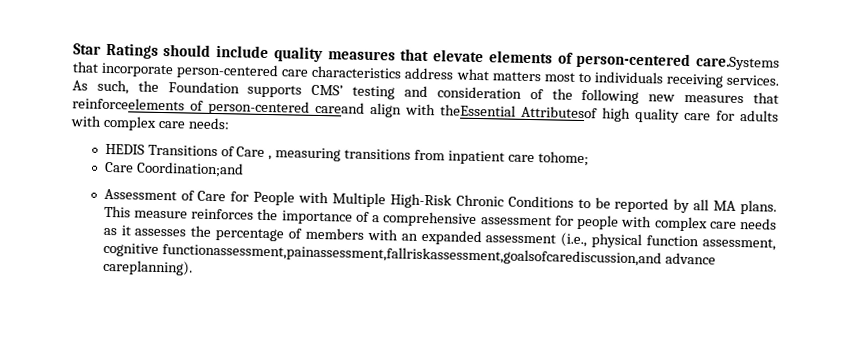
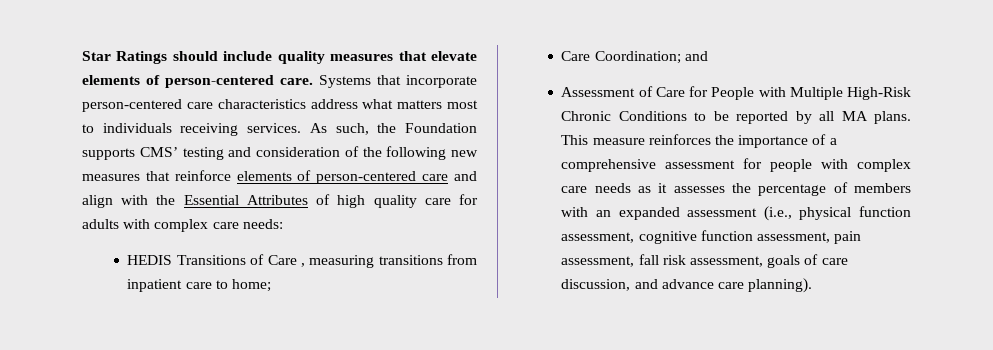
- Star Ratings should include quality measures that elevate elements of person-centered care.Systems that incorporate person-centered care characteristics address what matters most to individuals receiving services.
+ Star Ratings should include quality measures that elevate elements of person-centered care. Systems that incorporate person-centered care characteristics address what matters most to individuals receiving services.
- As such, the Foundation supports CMS’ testing and consideration of the following new measures that reinforceelements of person-centered careand align with theEssential Attributesof high quality care for adults with complex care needs:
+ As such, the Foundation supports CMS’ testing and consideration of the following new measures that reinforce elements of person-centered care and align with the Essential Attributes of high quality care for adults with complex care needs:
- HEDIS Transitions of Care , measuring transitions from inpatient care tohome;
- Care Coordination;and
+ HEDIS Transitions of Care , measuring transitions from inpatient care to home;
+ Care Coordination; and
- This measure reinforces the importance of a comprehensive assessment for people with complex care needs as it assesses the percentage of members with an expanded assessment (i.e., physical function assessment, cognitive functionassessment,painassessment,fallriskassessment,goalsofcarediscussion,and advance careplanning).
+ This measure reinforces the importance of a comprehensive assessment for people with complex care needs as it assesses the percentage of members with an expanded assessment (i.e., physical function assessment, cognitive function assessment, pain assessment, fall risk assessment, goals of care discussion, and advance care planning).

